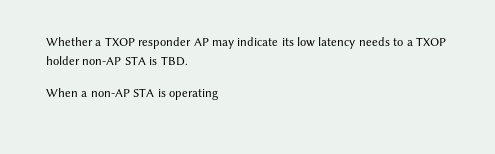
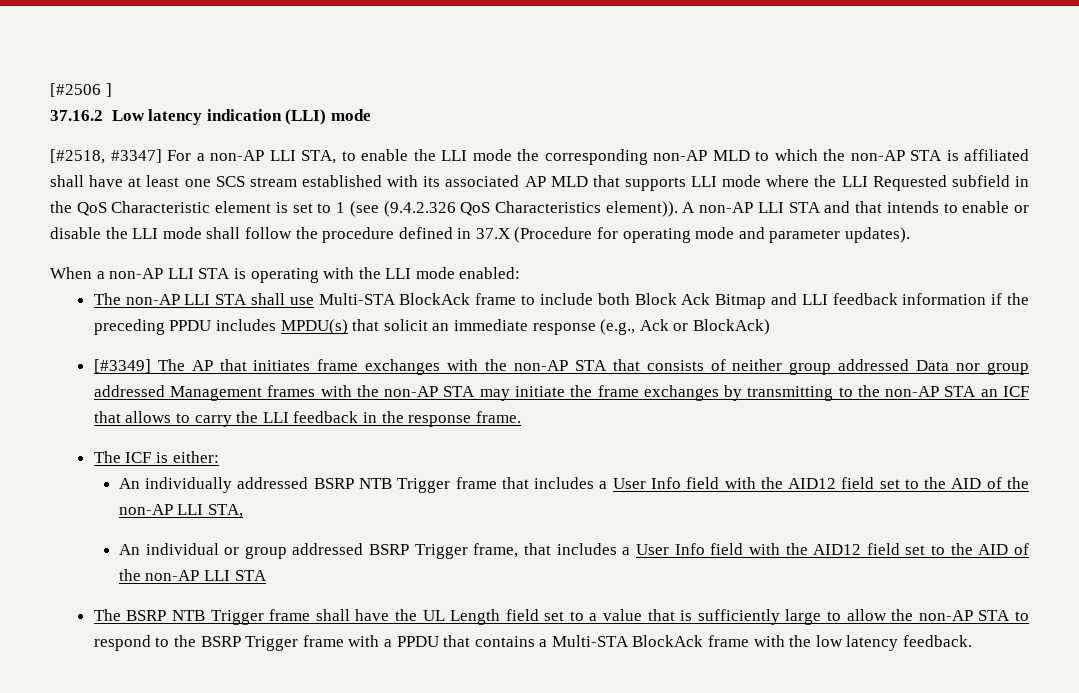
- Whether a TXOP responder AP may indicate its low latency needs to a TXOP holder non-AP STA is TBD.
+ [#2506 ]
+ 37.16.2 Low latency indication (LLI) mode
+ [#2518, #3347] For a non-AP LLI STA, to enable the LLI mode the corresponding non-AP MLD to which the non-AP STA is affiliated shall have at least one SCS stream established with its associated AP MLD that supports LLI mode where the LLI Requested subfield in the QoS Characteristic element is set to 1 (see (9.4.2.326 QoS Characteristics element)). A non-AP LLI STA and that intends to enable or disable the LLI mode shall follow the procedure defined in 37.X (Procedure for operating mode and parameter updates).
- When a non-AP STA is operating
+ When a non-AP LLI STA is operating with the LLI mode enabled:
+ The non-AP LLI STA shall use Multi-STA BlockAck frame to include both Block Ack Bitmap and LLI feedback information if the preceding PPDU includes MPDU(s) that solicit an immediate response (e.g., Ack or BlockAck)
+ [#3349] The AP that initiates frame exchanges with the non-AP STA that consists of neither group addressed Data nor group addressed Management frames with the non-AP STA may initiate the frame exchanges by transmitting to the non-AP STA an ICF that allows to carry the LLI feedback in the response frame.
+ The ICF is either:
+ An individually addressed BSRP NTB Trigger frame that includes a User Info field with the AID12 field set to the AID of the non-AP LLI STA,
+ An individual or group addressed BSRP Trigger frame, that includes a User Info field with the AID12 field set to the AID of the non-AP LLI STA
+ The BSRP NTB Trigger frame shall have the UL Length field set to a value that is sufficiently large to allow the non-AP STA to respond to the BSRP Trigger frame with a PPDU that contains a Multi-STA BlockAck frame with the low latency feedback.

